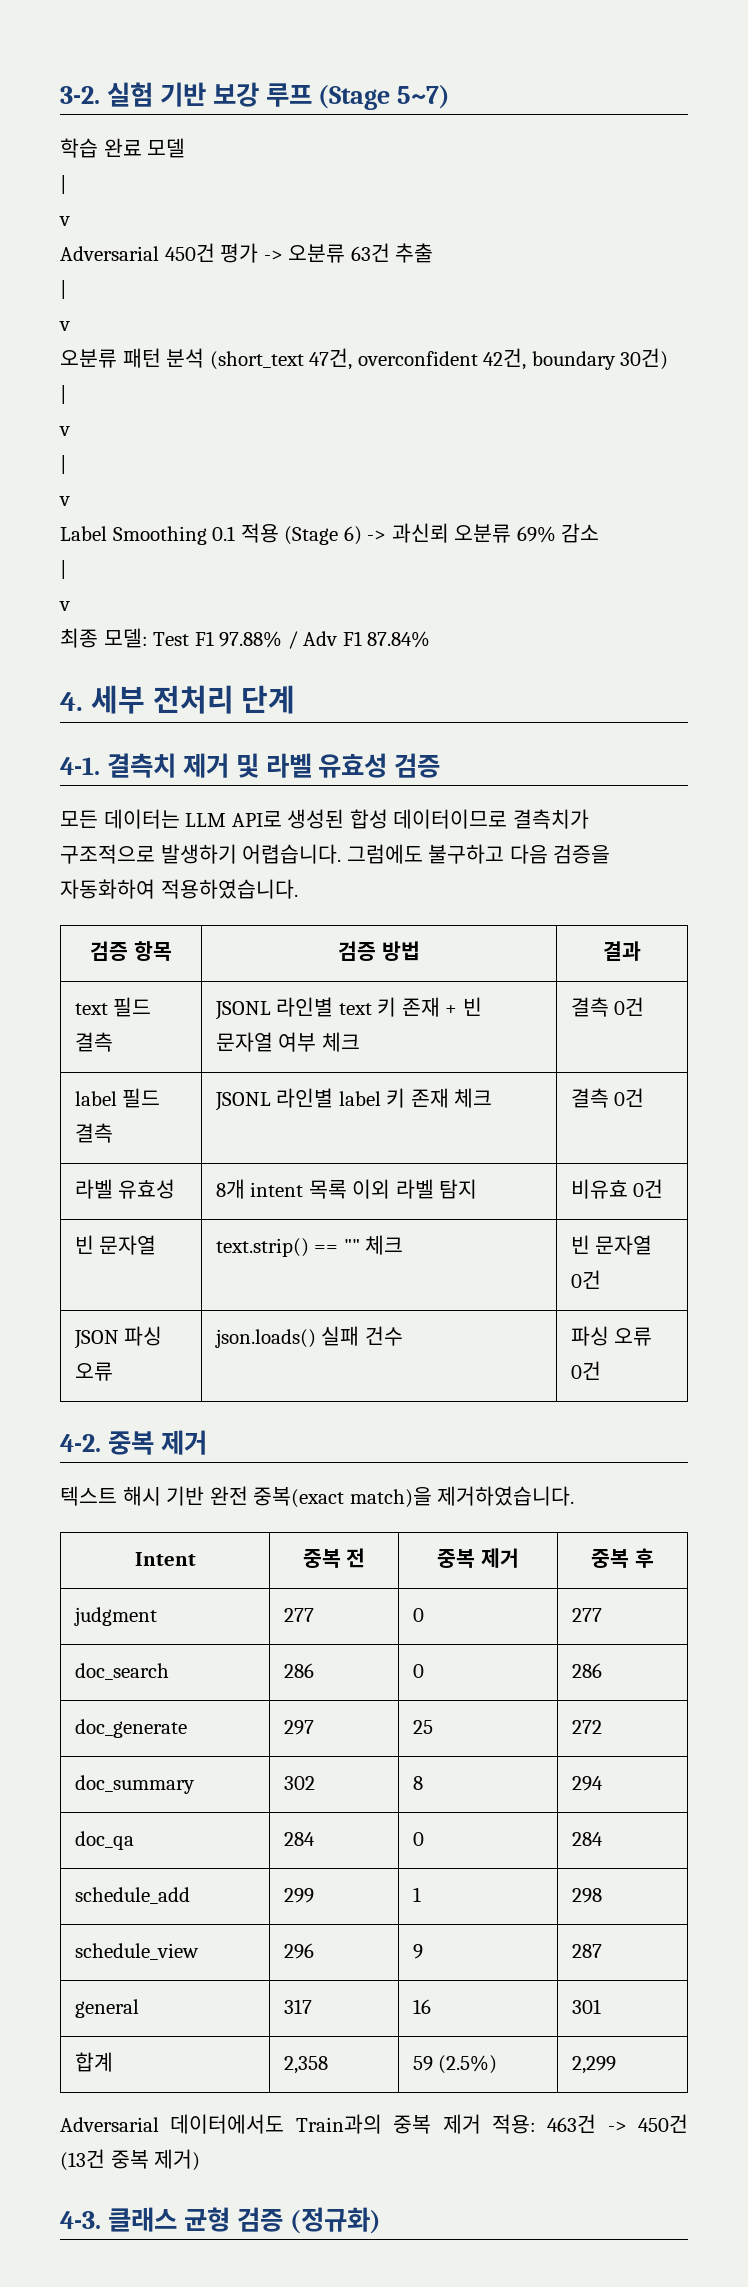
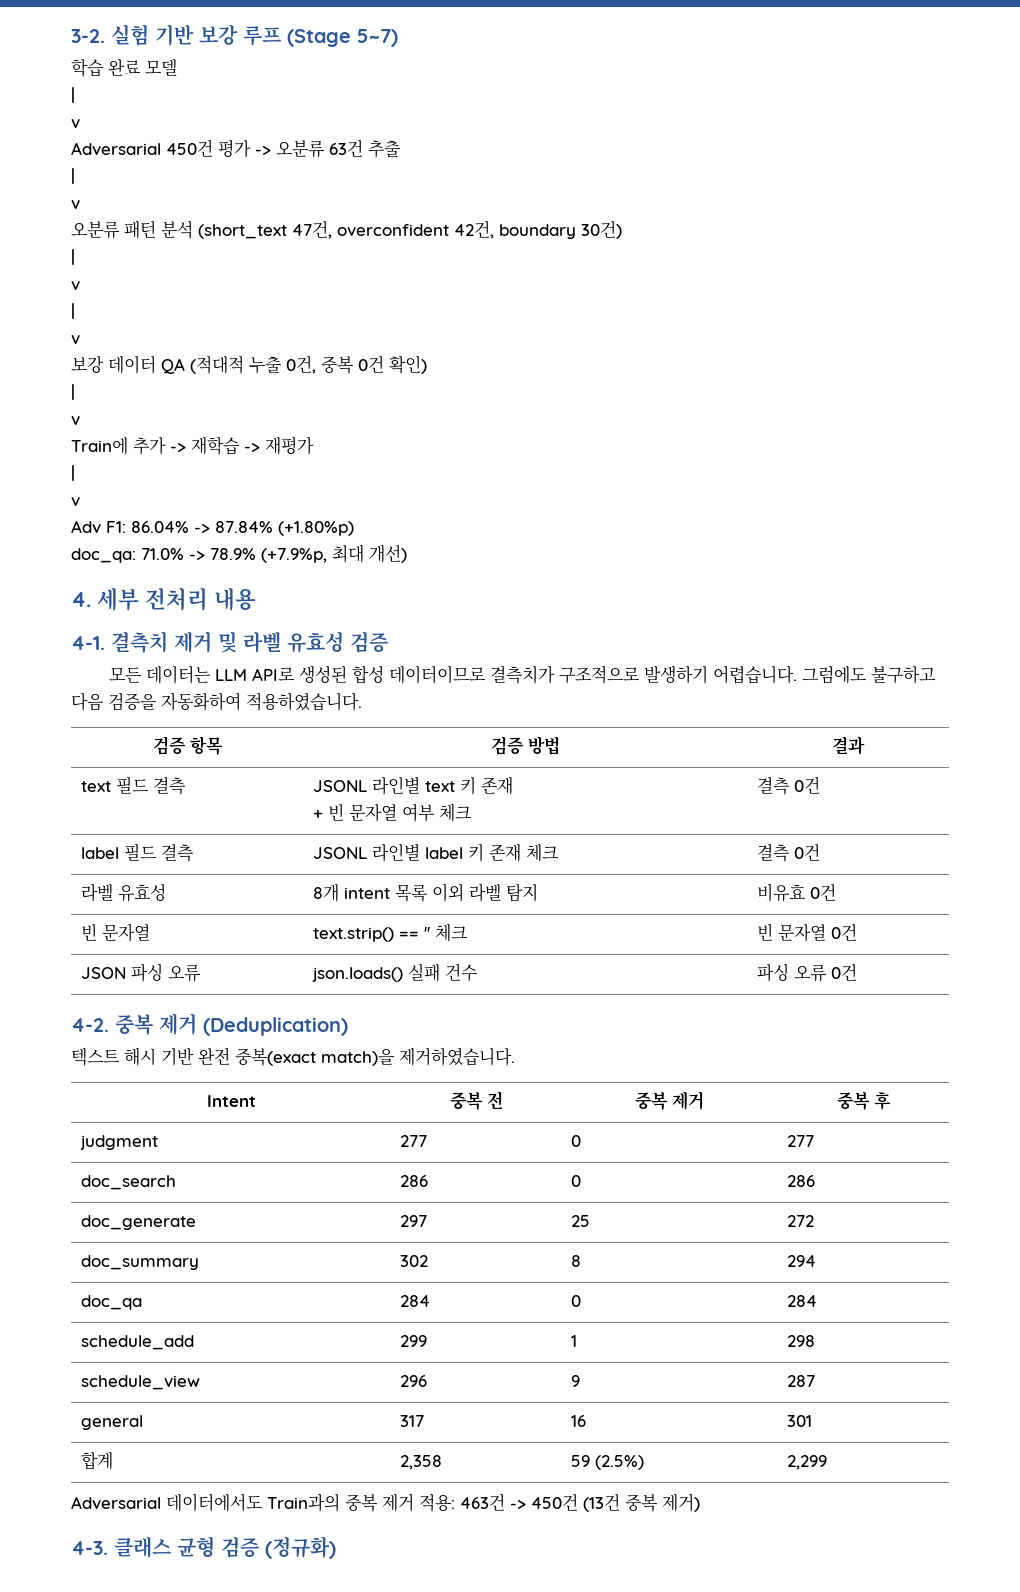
- Label Smoothing 0.1 적용 (Stage 6) -> 과신뢰 오분류 69% 감소
+ 보강 데이터 QA (적대적 누출 0건, 중복 0건 확인)
  |
  v
- 최종 모델: Test F1 97.88% / Adv F1 87.84%
+ Train에 추가 -> 재학습 -> 재평가
+ |
+ v
+ Adv F1: 86.04% -> 87.84% (+1.80%p)
+ doc_qa: 71.0% -> 78.9% (+7.9%p, 최대 개선)
- 4. 세부 전처리 단계
+ 4. 세부 전처리 내용
- text 필드 결측 | JSONL 라인별 text 키 존재 + 빈 문자열 여부 체크 | 결측 0건
+ text 필드 결측 | JSONL 라인별 text 키 존재
+ + 빈 문자열 여부 체크 | 결측 0건
- 빈 문자열 | text.strip() == "" 체크 | 빈 문자열 0건
+ 빈 문자열 | text.strip() == '' 체크 | 빈 문자열 0건
- 4-2. 중복 제거
+ 4-2. 중복 제거 (Deduplication)

